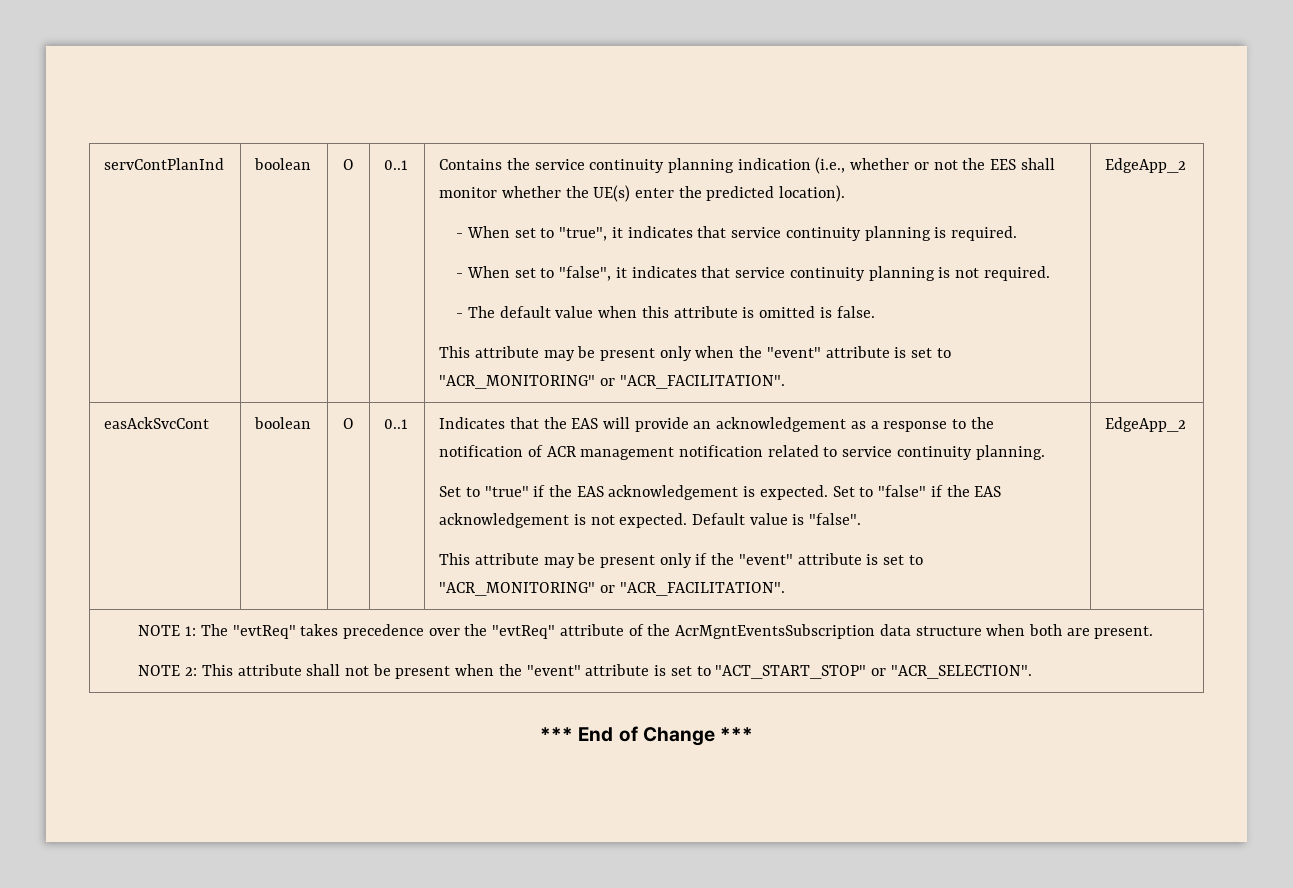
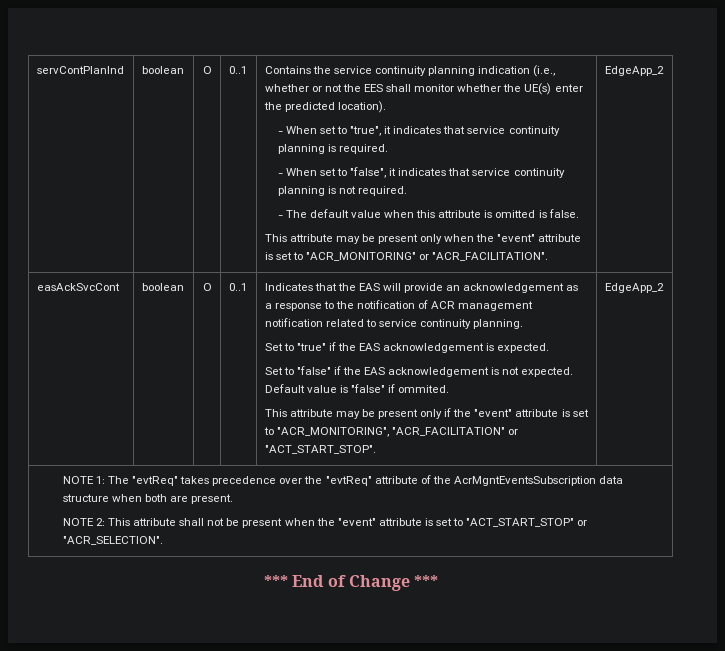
- Set to "true" if the EAS acknowledgement is expected. Set to "false" if the EAS acknowledgement is not expected.
+ Set to "true" if the EAS acknowledgement is expected.
+ Set to "false" if the EAS acknowledgement is not expected.
- Default value is "false".
+ Default value is "false" if ommited.
- This attribute may be present only if the "event" attribute is set to "ACR_MONITORING" or "ACR_FACILITATION".
+ This attribute may be present only if the "event" attribute is set to "ACR_MONITORING", "ACR_FACILITATION" or "ACT_START_STOP".

